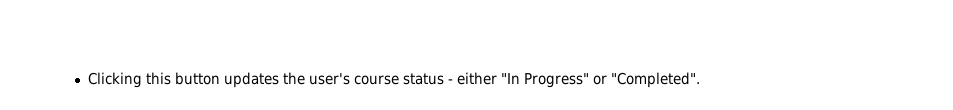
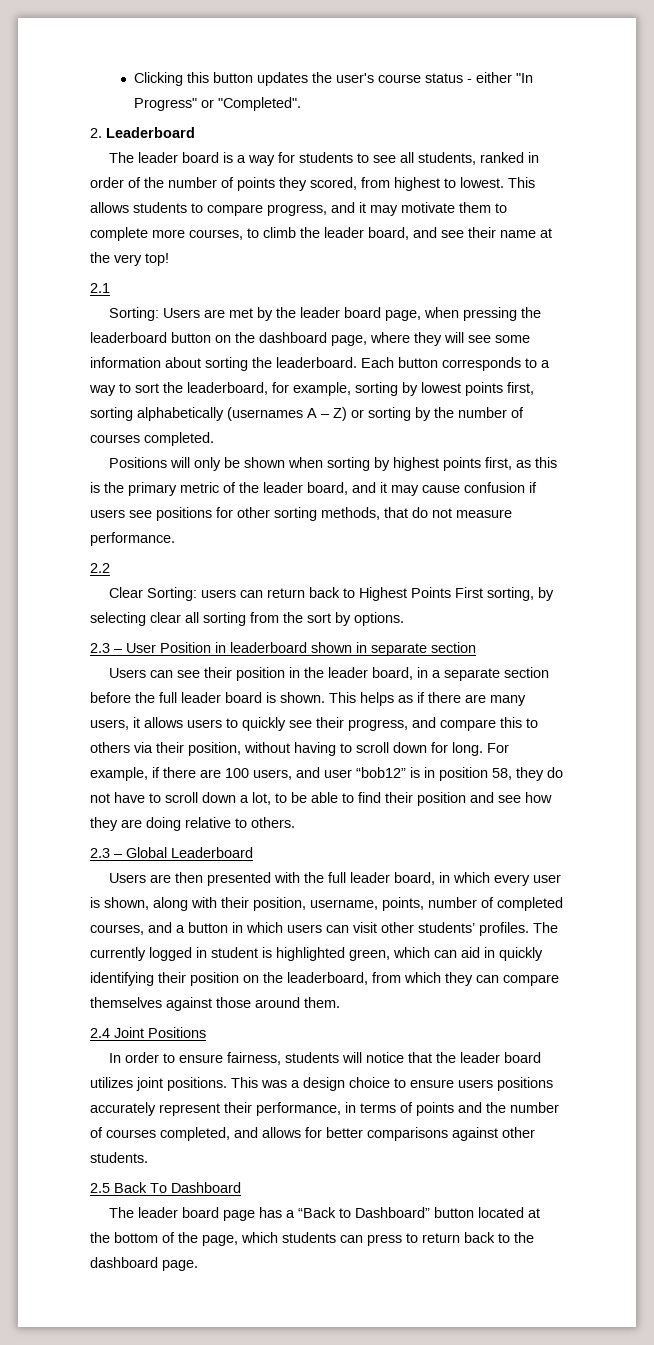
+ 2. Leaderboard
+ The leader board is a way for students to see all students, ranked in order of the number of points they scored, from highest to lowest. This allows students to compare progress, and it may motivate them to complete more courses, to climb the leader board, and see their name at the very top!
+ 2.1
+ Sorting: Users are met by the leader board page, when pressing the leaderboard button on the dashboard page, where they will see some information about sorting the leaderboard. Each button corresponds to a way to sort the leaderboard, for example, sorting by lowest points first, sorting alphabetically (usernames A – Z) or sorting by the number of courses completed.
+ Positions will only be shown when sorting by highest points first, as this is the primary metric of the leader board, and it may cause confusion if users see positions for other sorting methods, that do not measure performance.
+ 2.2
+ Clear Sorting: users can return back to Highest Points First sorting, by selecting clear all sorting from the sort by options.
+ 2.3 – User Position in leaderboard shown in separate section
+ Users can see their position in the leader board, in a separate section before the full leader board is shown. This helps as if there are many users, it allows users to quickly see their progress, and compare this to others via their position, without having to scroll down for long. For example, if there are 100 users, and user “bob12” is in position 58, they do not have to scroll down a lot, to be able to find their position and see how they are doing relative to others.
+ 2.3 – Global Leaderboard
+ Users are then presented with the full leader board, in which every user is shown, along with their position, username, points, number of completed courses, and a button in which users can visit other students’ profiles. The currently logged in student is highlighted green, which can aid in quickly identifying their position on the leaderboard, from which they can compare themselves against those around them.
+ 2.4 Joint Positions
+ In order to ensure fairness, students will notice that the leader board utilizes joint positions. This was a design choice to ensure users positions accurately represent their performance, in terms of points and the number of courses completed, and allows for better comparisons against other students.
+ 2.5 Back To Dashboard
+ The leader board page has a “Back to Dashboard” button located at the bottom of the page, which students can press to return back to the dashboard page.

